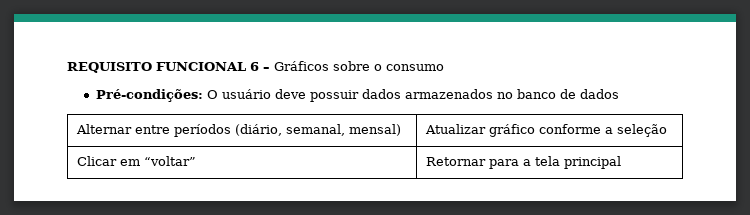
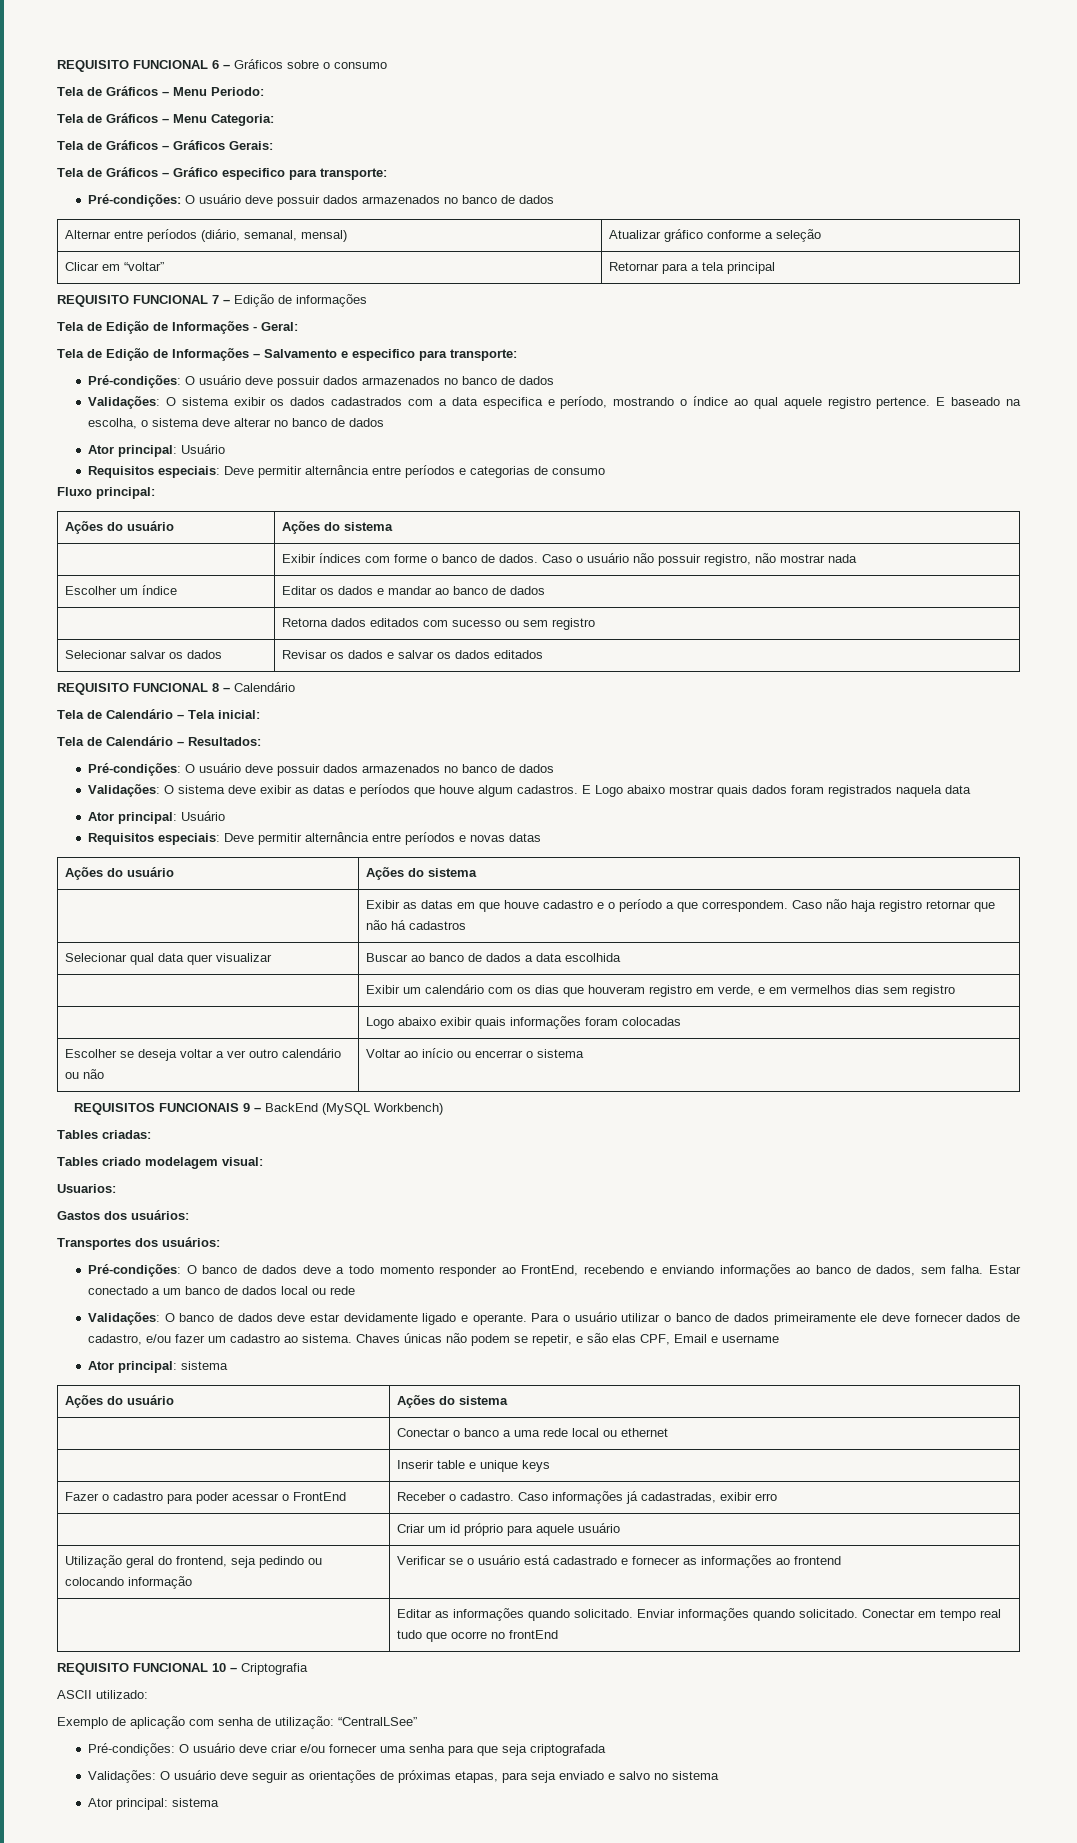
+ Tela de Gráficos – Menu Periodo:
+ Tela de Gráficos – Menu Categoria:
+ Tela de Gráficos – Gráficos Gerais:
+ Tela de Gráficos – Gráfico especifico para transporte:
+ REQUISITO FUNCIONAL 7 – Edição de informações
+ Tela de Edição de Informações - Geral:
+ Tela de Edição de Informações – Salvamento e especifico para transporte:
+ Pré-condições: O usuário deve possuir dados armazenados no banco de dados
+ Validações: O sistema exibir os dados cadastrados com a data especifica e período, mostrando o índice ao qual aquele registro pertence. E baseado na escolha, o sistema deve alterar no banco de dados
+ Ator principal: Usuário
+ Requisitos especiais: Deve permitir alternância entre períodos e categorias de consumo
+ Fluxo principal:
+ Ações do usuário | Ações do sistema
+ | Exibir índices com forme o banco de dados. Caso o usuário não possuir registro, não mostrar nada
+ Escolher um índice | Editar os dados e mandar ao banco de dados
+ | Retorna dados editados com sucesso ou sem registro
+ Selecionar salvar os dados | Revisar os dados e salvar os dados editados
+ REQUISITO FUNCIONAL 8 – Calendário
+ Tela de Calendário – Tela inicial:
+ Tela de Calendário – Resultados:
+ Pré-condições: O usuário deve possuir dados armazenados no banco de dados
+ Validações: O sistema deve exibir as datas e períodos que houve algum cadastros. E Logo abaixo mostrar quais dados foram registrados naquela data
+ Ator principal: Usuário
+ Requisitos especiais: Deve permitir alternância entre períodos e novas datas
+ Ações do usuário | Ações do sistema
+ | Exibir as datas em que houve cadastro e o período a que correspondem. Caso não haja registro retornar que não há cadastros
+ Selecionar qual data quer visualizar | Buscar ao banco de dados a data escolhida
+ | Exibir um calendário com os dias que houveram registro em verde, e em vermelhos dias sem registro
+ | Logo abaixo exibir quais informações foram colocadas
+ Escolher se deseja voltar a ver outro calendário ou não | Voltar ao início ou encerrar o sistema
+ REQUISITOS FUNCIONAIS 9 – BackEnd (MySQL Workbench)
+ Tables criadas:
+ Tables criado modelagem visual:
+ Usuarios:
+ Gastos dos usuários:
+ Transportes dos usuários:
+ Pré-condições: O banco de dados deve a todo momento responder ao FrontEnd, recebendo e enviando informações ao banco de dados, sem falha. Estar conectado a um banco de dados local ou rede
+ Validações: O banco de dados deve estar devidamente ligado e operante. Para o usuário utilizar o banco de dados primeiramente ele deve fornecer dados de cadastro, e/ou fazer um cadastro ao sistema. Chaves únicas não podem se repetir, e são elas CPF, Email e username
+ Ator principal: sistema
+ Ações do usuário | Ações do sistema
+ | Conectar o banco a uma rede local ou ethernet
+ | Inserir table e unique keys
+ Fazer o cadastro para poder acessar o FrontEnd | Receber o cadastro. Caso informações já cadastradas, exibir erro
+ | Criar um id próprio para aquele usuário
+ Utilização geral do frontend, seja pedindo ou colocando informação | Verificar se o usuário está cadastrado e fornecer as informações ao frontend
+ | Editar as informações quando solicitado. Enviar informações quando solicitado. Conectar em tempo real tudo que ocorre no frontEnd
+ REQUISITO FUNCIONAL 10 – Criptografia
+ ASCII utilizado:
+ Exemplo de aplicação com senha de utilização: “CentralLSee”
+ Pré-condições: O usuário deve criar e/ou fornecer uma senha para que seja criptografada
+ Validações: O usuário deve seguir as orientações de próximas etapas, para seja enviado e salvo no sistema
+ Ator principal: sistema

